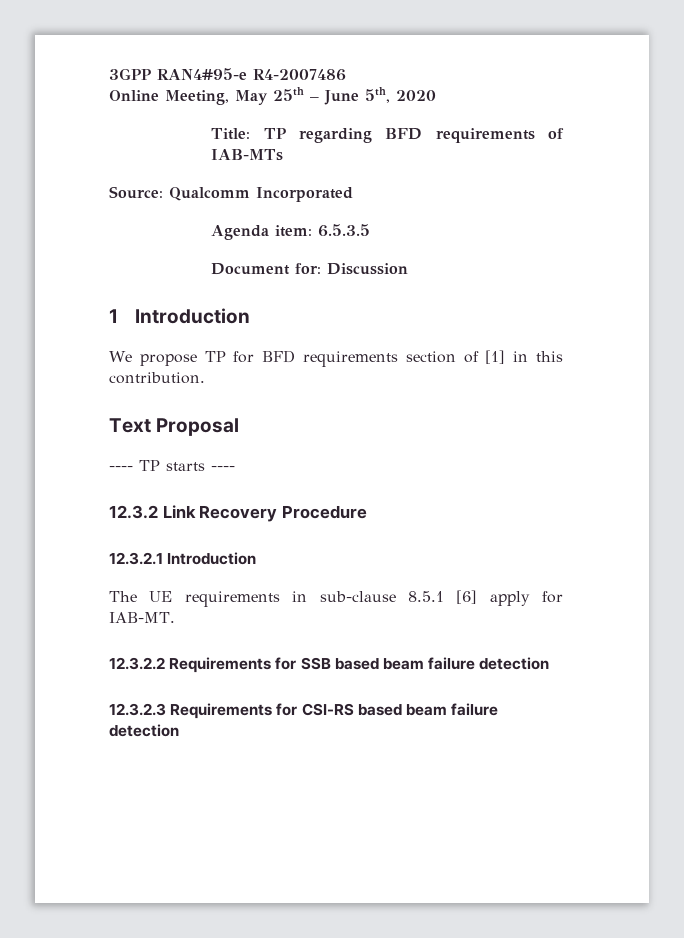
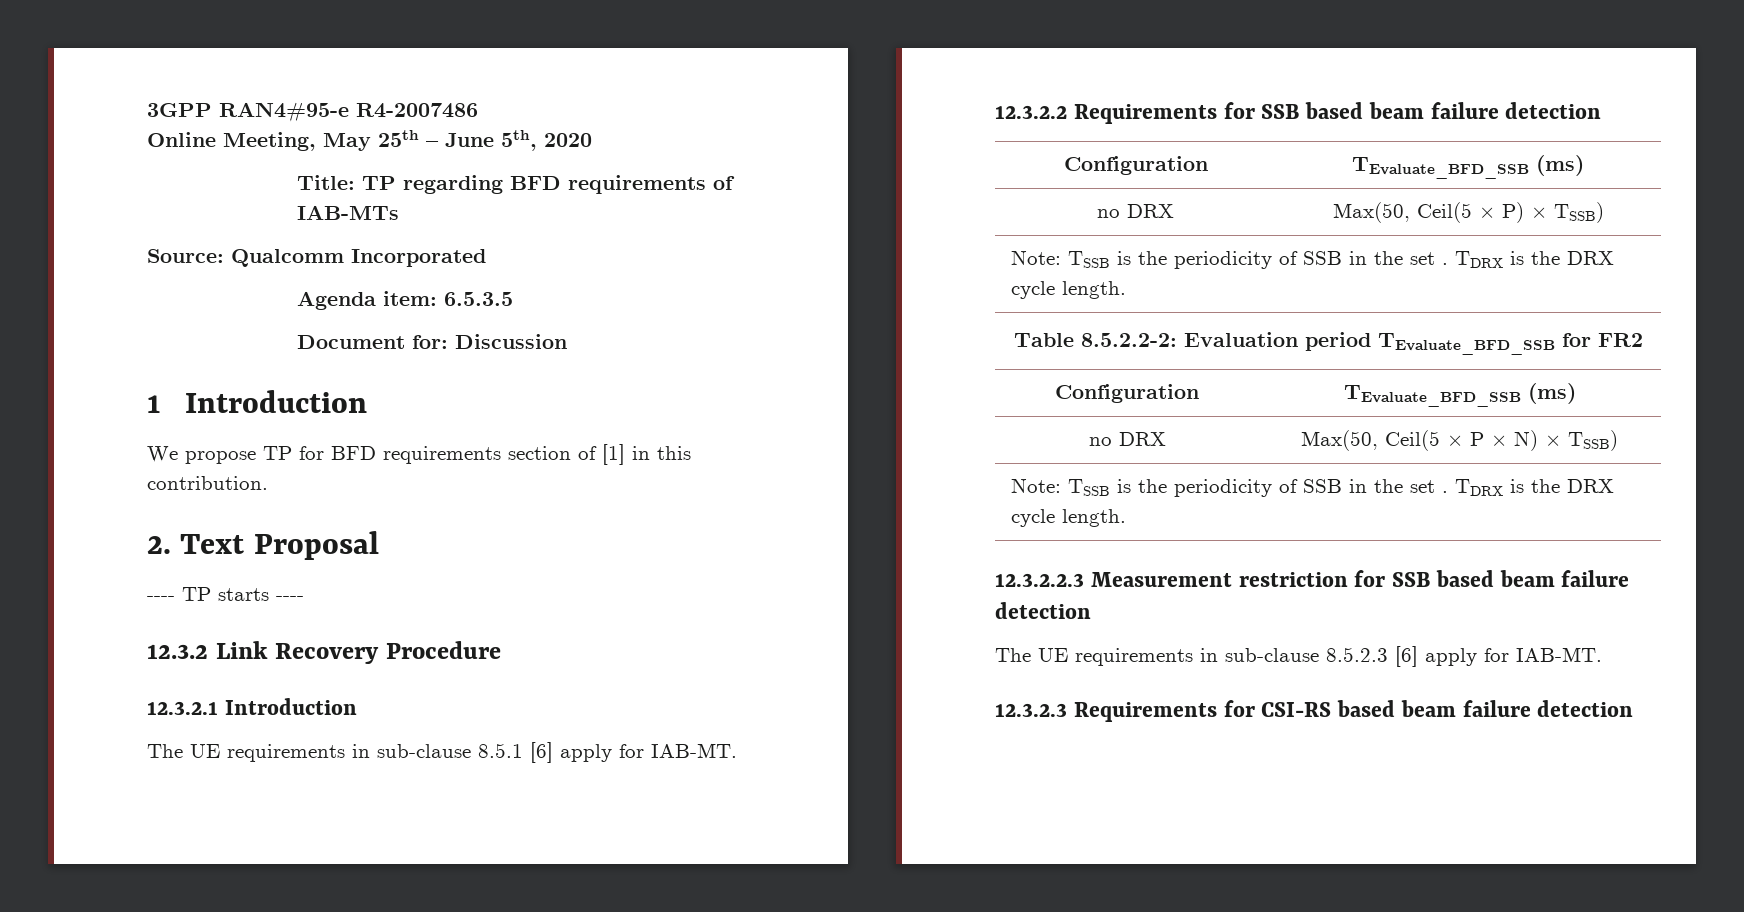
- Text Proposal
+ 2. Text Proposal
  12.3.2.2 Requirements for SSB based beam failure detection
+ Configuration | TEvaluate_BFD_SSB (ms)
+ no DRX | Max(50, Ceil(5 × P) × TSSB)
+ Note: TSSB is the periodicity of SSB in the set . TDRX is the DRX cycle length.
+ Table 8.5.2.2-2: Evaluation period TEvaluate_BFD_SSB for FR2
+ Configuration | TEvaluate_BFD_SSB (ms)
+ no DRX | Max(50, Ceil(5 × P × N) × TSSB)
+ Note: TSSB is the periodicity of SSB in the set . TDRX is the DRX cycle length.
+ 12.3.2.2.3 Measurement restriction for SSB based beam failure detection
+ The UE requirements in sub-clause 8.5.2.3 [6] apply for IAB-MT.

